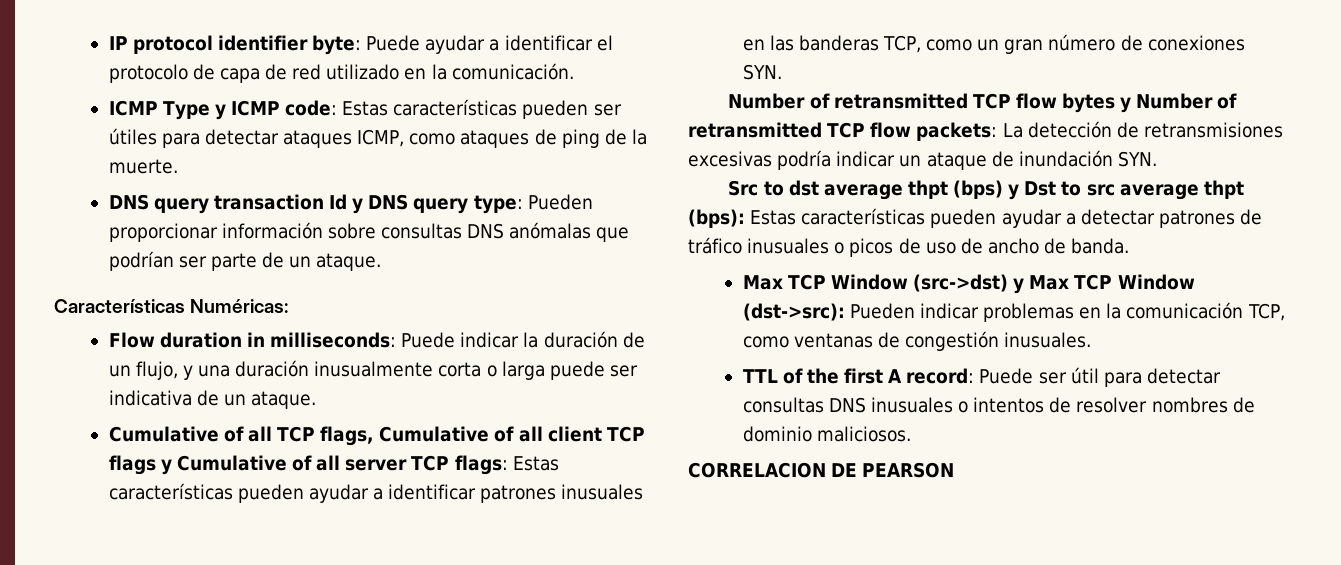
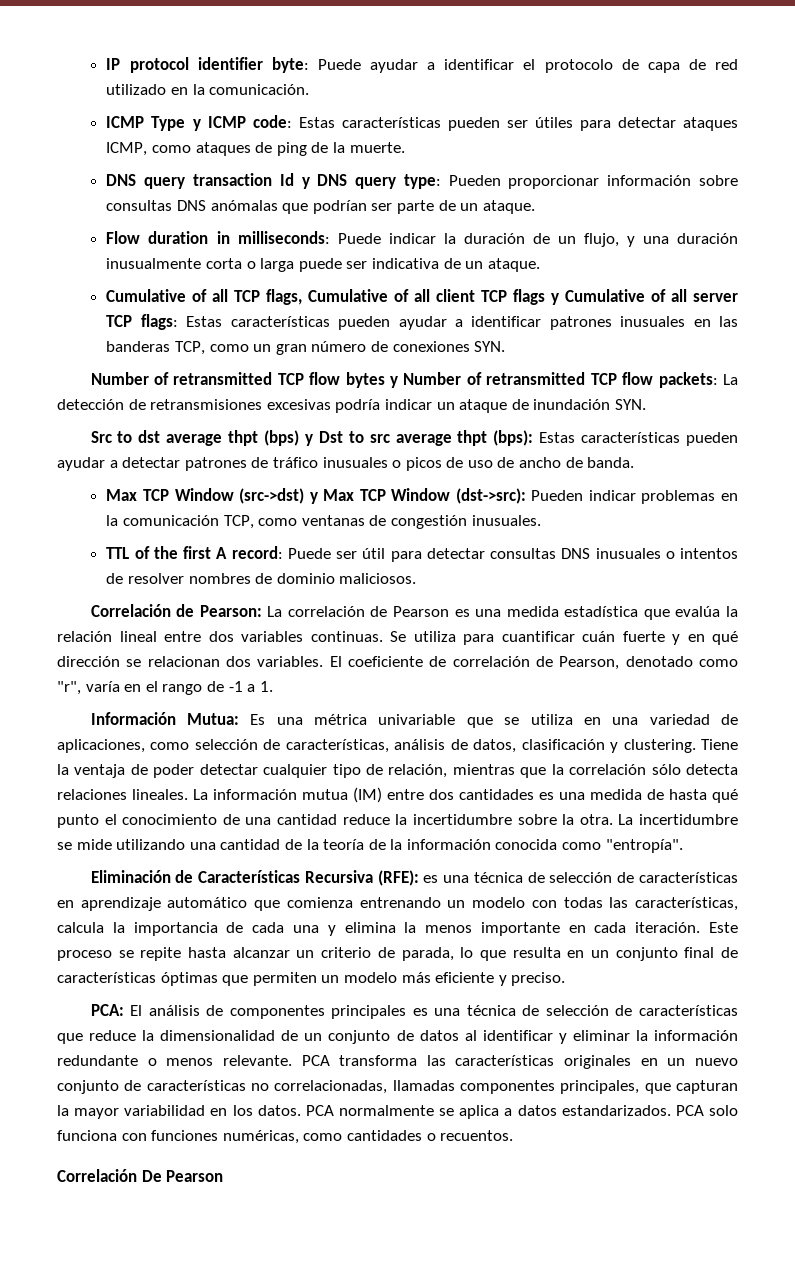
- Características Numéricas:
- CORRELACION DE PEARSON
+ Correlación de Pearson: La correlación de Pearson es una medida estadística que evalúa la relación lineal entre dos variables continuas. Se utiliza para cuantificar cuán fuerte y en qué dirección se relacionan dos variables. El coeficiente de correlación de Pearson, denotado como "r", varía en el rango de -1 a 1.
+ Información Mutua: Es una métrica univariable que se utiliza en una variedad de aplicaciones, como selección de características, análisis de datos, clasificación y clustering. Tiene la ventaja de poder detectar cualquier tipo de relación, mientras que la correlación sólo detecta relaciones lineales. La información mutua (IM) entre dos cantidades es una medida de hasta qué punto el conocimiento de una cantidad reduce la incertidumbre sobre la otra. La incertidumbre se mide utilizando una cantidad de la teoría de la información conocida como "entropía".
+ Eliminación de Características Recursiva (RFE): es una técnica de selección de características en aprendizaje automático que comienza entrenando un modelo con todas las características, calcula la importancia de cada una y elimina la menos importante en cada iteración. Este proceso se repite hasta alcanzar un criterio de parada, lo que resulta en un conjunto final de características óptimas que permiten un modelo más eficiente y preciso.
+ PCA: El análisis de componentes principales es una técnica de selección de características que reduce la dimensionalidad de un conjunto de datos al identificar y eliminar la información redundante o menos relevante. PCA transforma las características originales en un nuevo conjunto de características no correlacionadas, llamadas componentes principales, que capturan la mayor variabilidad en los datos. PCA normalmente se aplica a datos estandarizados. PCA solo funciona con funciones numéricas, como cantidades o recuentos.
+ Correlación De Pearson

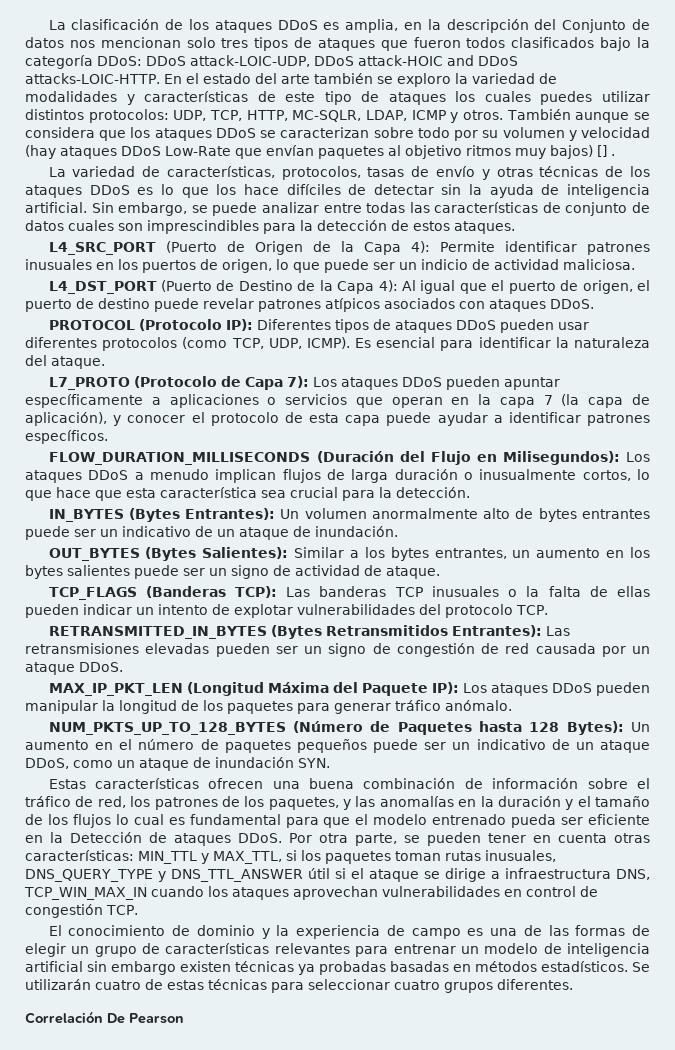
- IP protocol identifier byte: Puede ayudar a identificar el protocolo de capa de red utilizado en la comunicación.
- ICMP Type y ICMP code: Estas características pueden ser útiles para detectar ataques ICMP, como ataques de ping de la muerte.
- DNS query transaction Id y DNS query type: Pueden proporcionar información sobre consultas DNS anómalas que podrían ser parte de un ataque.
- Flow duration in milliseconds: Puede indicar la duración de un flujo, y una duración inusualmente corta o larga puede ser indicativa de un ataque.
- Cumulative of all TCP flags, Cumulative of all client TCP flags y Cumulative of all server TCP flags: Estas características pueden ayudar a identificar patrones inusuales en las banderas TCP, como un gran número de conexiones SYN.
- Number of retransmitted TCP flow bytes y Number of retransmitted TCP flow packets: La detección de retransmisiones excesivas podría indicar un ataque de inundación SYN.
+ La clasificación de los ataques DDoS es amplia, en la descripción del Conjunto de datos nos mencionan solo tres tipos de ataques que fueron todos clasificados bajo la categoría DDoS: DDoS attack-LOIC-UDP, DDoS attack-HOIC and DDoS attacks-LOIC-HTTP. En el estado del arte también se exploro la variedad de modalidades y características de este tipo de ataques los cuales puedes utilizar distintos protocolos: UDP, TCP, HTTP, MC-SQLR, LDAP, ICMP y otros. También aunque se considera que los ataques DDoS se caracterizan sobre todo por su volumen y velocidad (hay ataques DDoS Low-Rate que envían paquetes al objetivo ritmos muy bajos) [] .
+ La variedad de características, protocolos, tasas de envío y otras técnicas de los ataques DDoS es lo que los hace difíciles de detectar sin la ayuda de inteligencia artificial. Sin embargo, se puede analizar entre todas las características de conjunto de datos cuales son imprescindibles para la detección de estos ataques.
+ L4_SRC_PORT (Puerto de Origen de la Capa 4): Permite identificar patrones inusuales en los puertos de origen, lo que puede ser un indicio de actividad maliciosa.
+ L4_DST_PORT (Puerto de Destino de la Capa 4): Al igual que el puerto de origen, el puerto de destino puede revelar patrones atípicos asociados con ataques DDoS.
+ PROTOCOL (Protocolo IP): Diferentes tipos de ataques DDoS pueden usar diferentes protocolos (como TCP, UDP, ICMP). Es esencial para identificar la naturaleza del ataque.
+ L7_PROTO (Protocolo de Capa 7): Los ataques DDoS pueden apuntar específicamente a aplicaciones o servicios que operan en la capa 7 (la capa de aplicación), y conocer el protocolo de esta capa puede ayudar a identificar patrones específicos.
+ FLOW_DURATION_MILLISECONDS (Duración del Flujo en Milisegundos): Los ataques DDoS a menudo implican flujos de larga duración o inusualmente cortos, lo que hace que esta característica sea crucial para la detección.
+ IN_BYTES (Bytes Entrantes): Un volumen anormalmente alto de bytes entrantes puede ser un indicativo de un ataque de inundación.
+ OUT_BYTES (Bytes Salientes): Similar a los bytes entrantes, un aumento en los bytes salientes puede ser un signo de actividad de ataque.
+ TCP_FLAGS (Banderas TCP): Las banderas TCP inusuales o la falta de ellas pueden indicar un intento de explotar vulnerabilidades del protocolo TCP.
+ RETRANSMITTED_IN_BYTES (Bytes Retransmitidos Entrantes): Las retransmisiones elevadas pueden ser un signo de congestión de red causada por un ataque DDoS.
+ MAX_IP_PKT_LEN (Longitud Máxima del Paquete IP): Los ataques DDoS pueden manipular la longitud de los paquetes para generar tráfico anómalo.
+ NUM_PKTS_UP_TO_128_BYTES (Número de Paquetes hasta 128 Bytes): Un aumento en el número de paquetes pequeños puede ser un indicativo de un ataque DDoS, como un ataque de inundación SYN.
- Src to dst average thpt (bps) y Dst to src average thpt (bps): Estas características pueden ayudar a detectar patrones de tráfico inusuales o picos de uso de ancho de banda.
- Max TCP Window (src->dst) y Max TCP Window (dst->src): Pueden indicar problemas en la comunicación TCP, como ventanas de congestión inusuales.
- TTL of the first A record: Puede ser útil para detectar consultas DNS inusuales o intentos de resolver nombres de dominio maliciosos.
- Correlación de Pearson: La correlación de Pearson es una medida estadística que evalúa la relación lineal entre dos variables continuas. Se utiliza para cuantificar cuán fuerte y en qué dirección se relacionan dos variables. El coeficiente de correlación de Pearson, denotado como "r", varía en el rango de -1 a 1.
- Información Mutua: Es una métrica univariable que se utiliza en una variedad de aplicaciones, como selección de características, análisis de datos, clasificación y clustering. Tiene la ventaja de poder detectar cualquier tipo de relación, mientras que la correlación sólo detecta relaciones lineales. La información mutua (IM) entre dos cantidades es una medida de hasta qué punto el conocimiento de una cantidad reduce la incertidumbre sobre la otra. La incertidumbre se mide utilizando una cantidad de la teoría de la información conocida como "entropía".
- Eliminación de Características Recursiva (RFE): es una técnica de selección de características en aprendizaje automático que comienza entrenando un modelo con todas las características, calcula la importancia de cada una y elimina la menos importante en cada iteración. Este proceso se repite hasta alcanzar un criterio de parada, lo que resulta en un conjunto final de características óptimas que permiten un modelo más eficiente y preciso.
- PCA: El análisis de componentes principales es una técnica de selección de características que reduce la dimensionalidad de un conjunto de datos al identificar y eliminar la información redundante o menos relevante. PCA transforma las características originales en un nuevo conjunto de características no correlacionadas, llamadas componentes principales, que capturan la mayor variabilidad en los datos. PCA normalmente se aplica a datos estandarizados. PCA solo funciona con funciones numéricas, como cantidades o recuentos.
+ Estas características ofrecen una buena combinación de información sobre el tráfico de red, los patrones de los paquetes, y las anomalías en la duración y el tamaño de los flujos lo cual es fundamental para que el modelo entrenado pueda ser eficiente en la Detección de ataques DDoS. Por otra parte, se pueden tener en cuenta otras características: MIN_TTL y MAX_TTL, si los paquetes toman rutas inusuales, DNS_QUERY_TYPE y DNS_TTL_ANSWER útil si el ataque se dirige a infraestructura DNS, TCP_WIN_MAX_IN cuando los ataques aprovechan vulnerabilidades en control de congestión TCP.
+ El conocimiento de dominio y la experiencia de campo es una de las formas de elegir un grupo de características relevantes para entrenar un modelo de inteligencia artificial sin embargo existen técnicas ya probadas basadas en métodos estadísticos. Se utilizarán cuatro de estas técnicas para seleccionar cuatro grupos diferentes.

